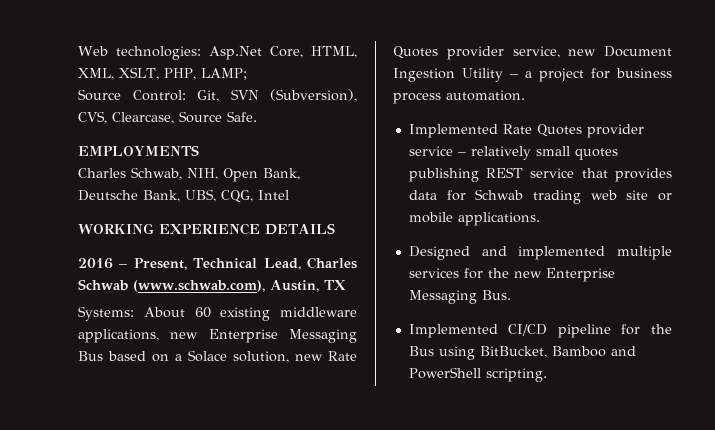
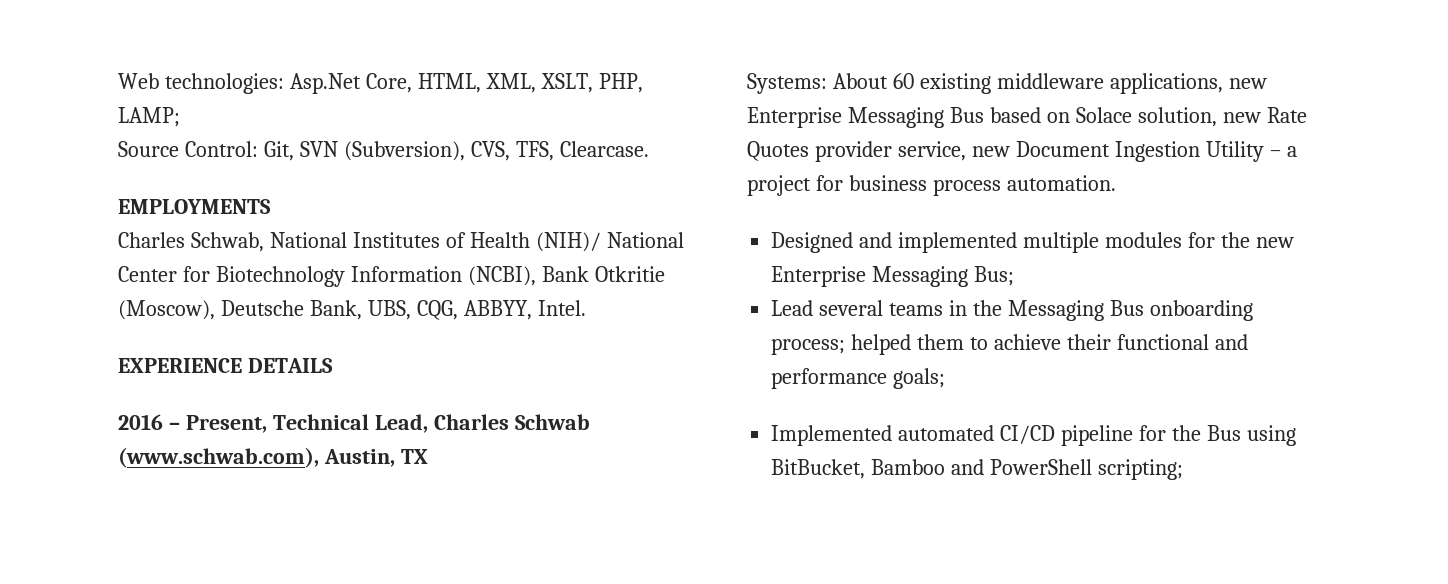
- Source Control: Git, SVN (Subversion), CVS, Clearcase, Source Safe.
+ Source Control: Git, SVN (Subversion), CVS, TFS, Clearcase.
- Charles Schwab, NIH, Open Bank, Deutsche Bank, UBS, CQG, Intel
- WORKING EXPERIENCE DETAILS
+ Charles Schwab, National Institutes of Health (NIH)/ National Center for Biotechnology Information (NCBI), Bank Otkritie (Moscow), Deutsche Bank, UBS, CQG, ABBYY, Intel.
+ EXPERIENCE DETAILS
- Systems: About 60 existing middleware applications, new Enterprise Messaging Bus based on a Solace solution, new Rate Quotes provider service, new Document Ingestion Utility – a project for business process automation.
+ Systems: About 60 existing middleware applications, new Enterprise Messaging Bus based on Solace solution, new Rate Quotes provider service, new Document Ingestion Utility – a project for business process automation.
- Implemented Rate Quotes provider service – relatively small quotes publishing REST service that provides data for Schwab trading web site or mobile applications.
- Designed and implemented multiple services for the new Enterprise Messaging Bus.
- Implemented CI/CD pipeline for the Bus using BitBucket, Bamboo and PowerShell scripting.
+ Designed and implemented multiple modules for the new Enterprise Messaging Bus;
+ Lead several teams in the Messaging Bus onboarding process; helped them to achieve their functional and performance goals;
+ Implemented automated CI/CD pipeline for the Bus using BitBucket, Bamboo and PowerShell scripting;

